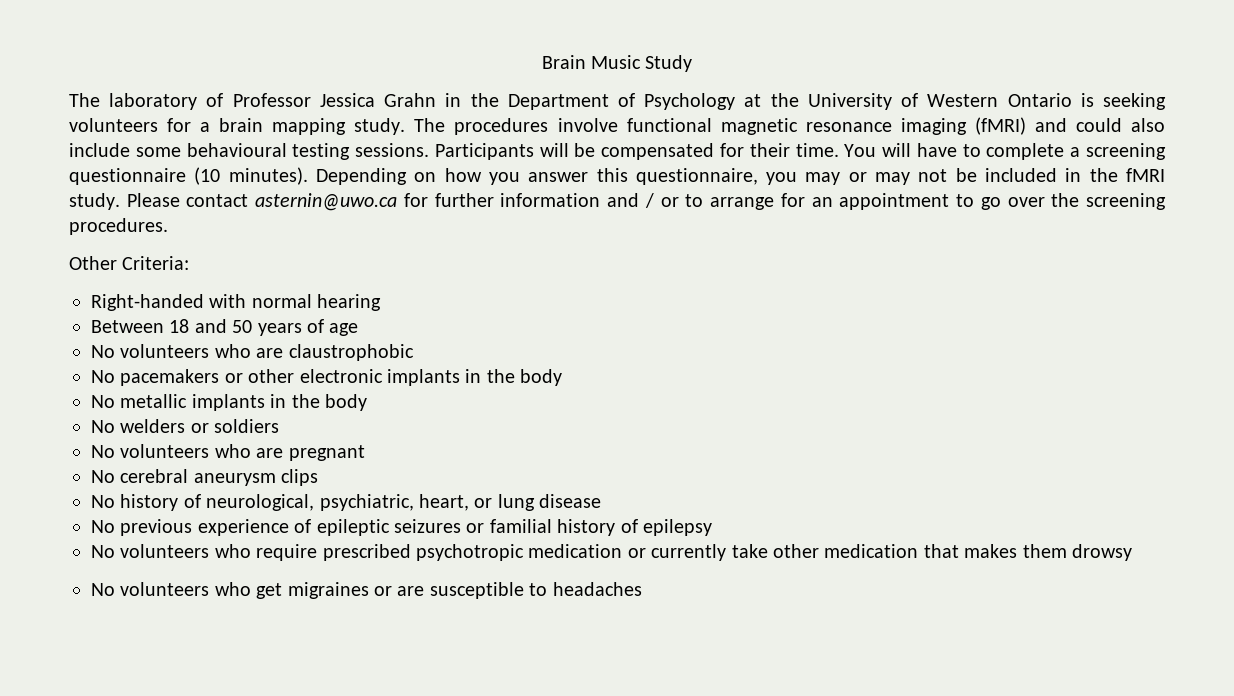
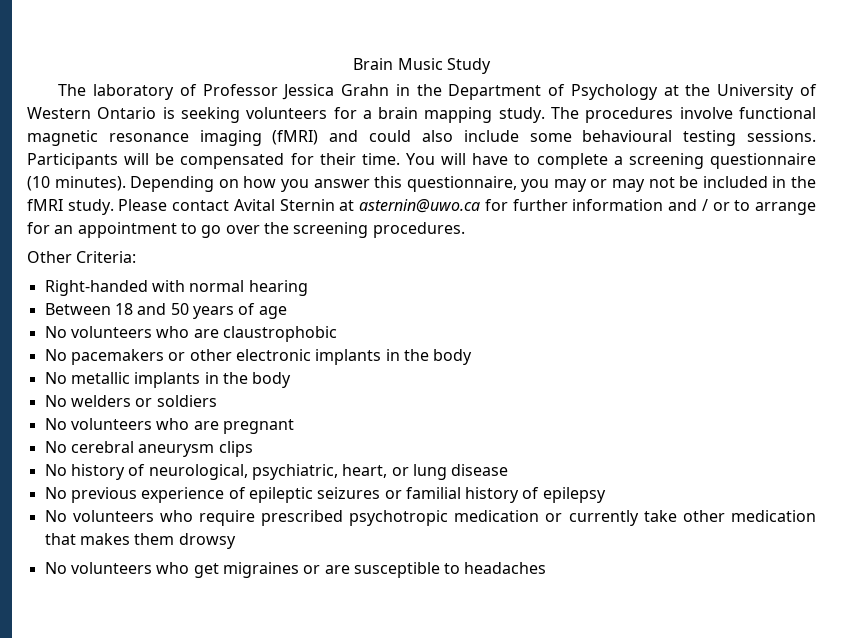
- Please contact asternin@uwo.ca for further information and / or to arrange for an appointment to go over the screening procedures.
+ Please contact Avital Sternin at asternin@uwo.ca for further information and / or to arrange for an appointment to go over the screening procedures.

